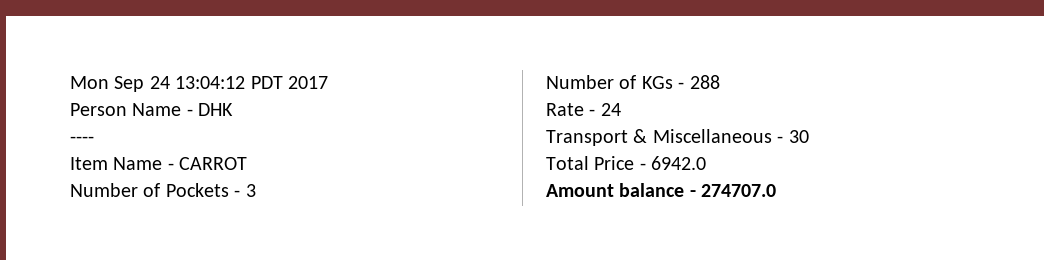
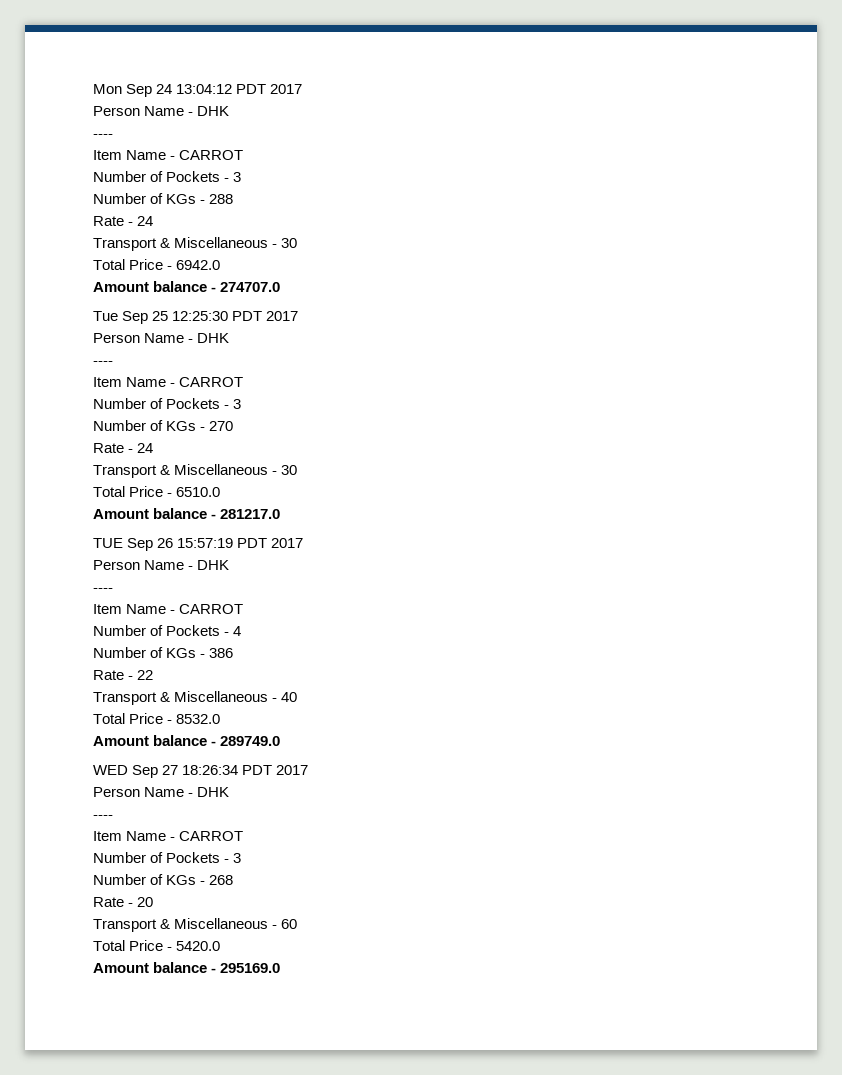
+ Tue Sep 25 12:25:30 PDT 2017
+ Person Name - DHK
+ ----
+ Item Name - CARROT
+ Number of Pockets - 3
+ Number of KGs - 270
+ Rate - 24
+ Transport & Miscellaneous - 30
+ Total Price - 6510.0
+ Amount balance - 281217.0
+ TUE Sep 26 15:57:19 PDT 2017
+ Person Name - DHK
+ ----
+ Item Name - CARROT
+ Number of Pockets - 4
+ Number of KGs - 386
+ Rate - 22
+ Transport & Miscellaneous - 40
+ Total Price - 8532.0
+ Amount balance - 289749.0
+ WED Sep 27 18:26:34 PDT 2017
+ Person Name - DHK
+ ----
+ Item Name - CARROT
+ Number of Pockets - 3
+ Number of KGs - 268
+ Rate - 20
+ Transport & Miscellaneous - 60
+ Total Price - 5420.0
+ Amount balance - 295169.0

